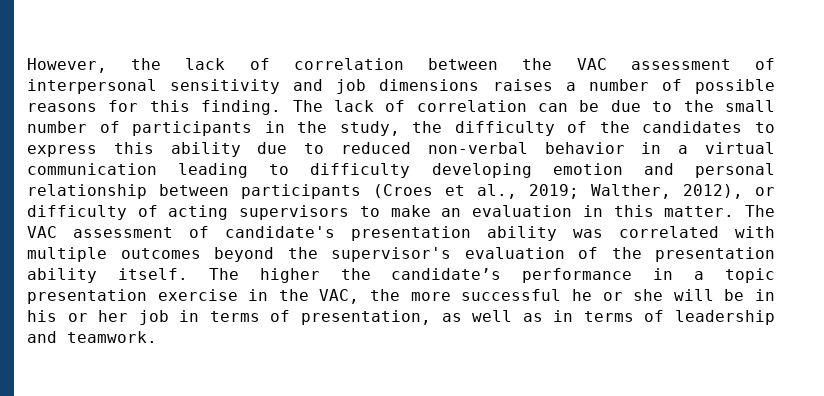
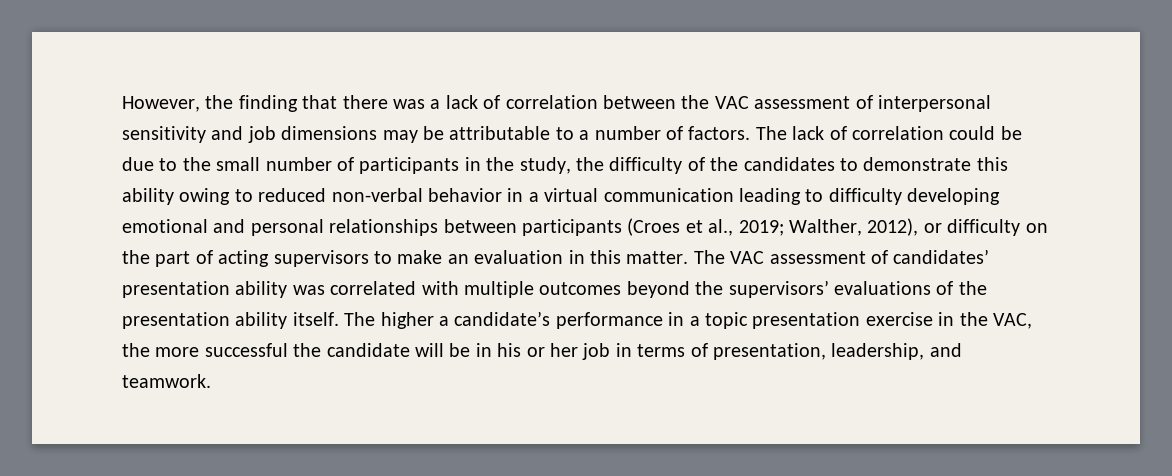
- However, the lack of correlation between the VAC assessment of interpersonal sensitivity and job dimensions raises a number of possible reasons for this finding.
+ However, the finding that there was a lack of correlation between the VAC assessment of interpersonal sensitivity and job dimensions may be attributable to a number of factors.
- The lack of correlation can be due to the small number of participants in the study, the difficulty of the candidates to express this ability due to reduced non-verbal behavior in a virtual communication leading to difficulty developing emotion and personal relationship between participants (Croes et al., 2019; Walther, 2012), or difficulty of acting supervisors to make an evaluation in this matter.
+ The lack of correlation could be due to the small number of participants in the study, the difficulty of the candidates to demonstrate this ability owing to reduced non-verbal behavior in a virtual communication leading to difficulty developing emotional and personal relationships between participants (Croes et al., 2019; Walther, 2012), or difficulty on the part of acting supervisors to make an evaluation in this matter.
- The VAC assessment of candidate's presentation ability was correlated with multiple outcomes beyond the supervisor's evaluation of the presentation ability itself.
+ The VAC assessment of candidates’ presentation ability was correlated with multiple outcomes beyond the supervisors’ evaluations of the presentation ability itself.
- The higher the candidate’s performance in a topic presentation exercise in the VAC, the more successful he or she will be in his or her job in terms of presentation, as well as in terms of leadership and teamwork.
+ The higher a candidate’s performance in a topic presentation exercise in the VAC, the more successful the candidate will be in his or her job in terms of presentation, leadership, and teamwork.

